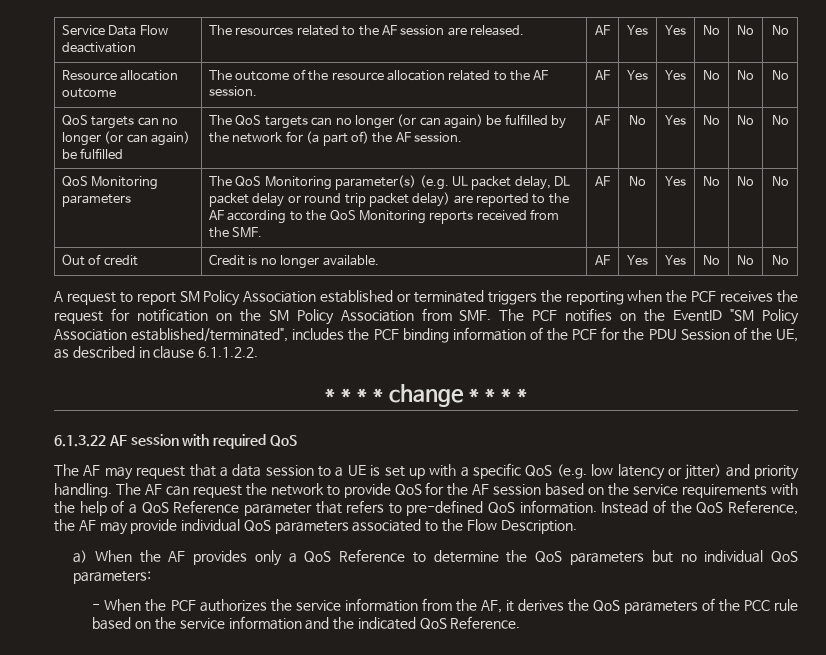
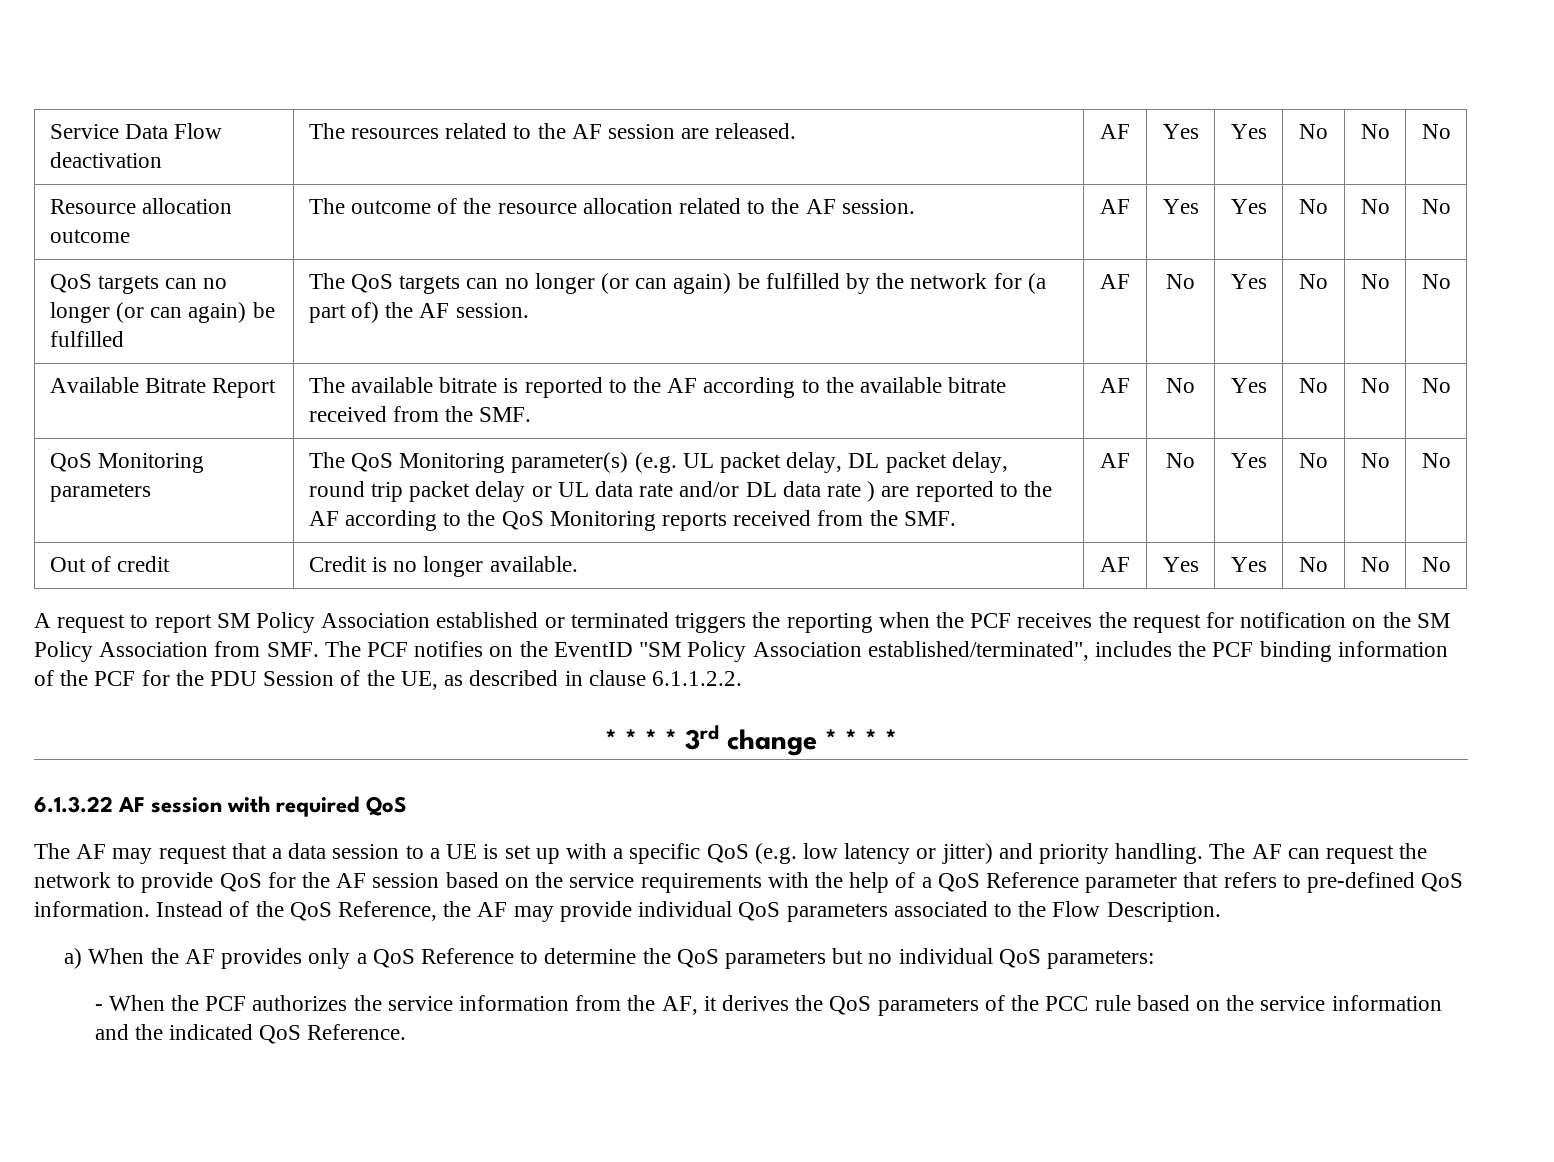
+ Available Bitrate Report | The available bitrate is reported to the AF according to the available bitrate received from the SMF. | AF | No | Yes | No | No | No
- The QoS Monitoring parameter(s) (e.g. UL packet delay, DL packet delay or round trip packet delay) are reported to the AF according to the QoS Monitoring reports received from the SMF.
+ The QoS Monitoring parameter(s) (e.g. UL packet delay, DL packet delay, round trip packet delay or UL data rate and/or DL data rate ) are reported to the AF according to the QoS Monitoring reports received from the SMF.
- * * * * change * * * *
+ * * * * 3rd change * * * *

